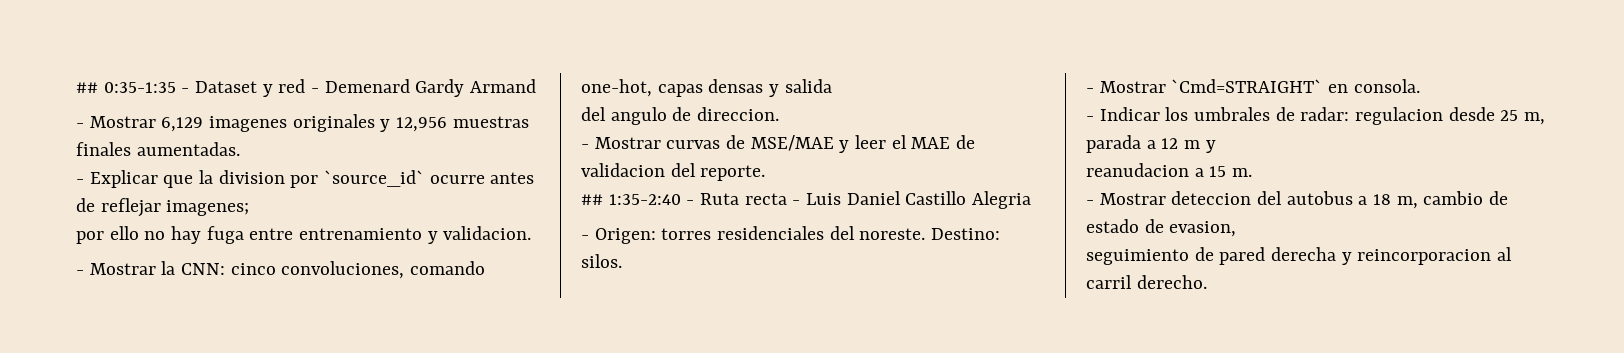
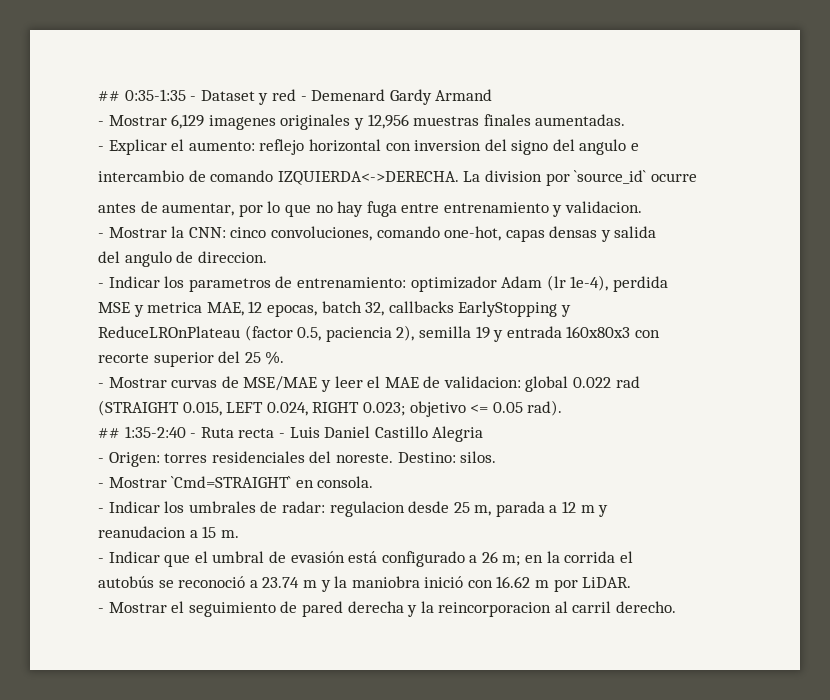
- - Explicar que la division por `source_id` ocurre antes de reflejar imagenes;
- por ello no hay fuga entre entrenamiento y validacion.
+ - Explicar el aumento: reflejo horizontal con inversion del signo del angulo e
+ intercambio de comando IZQUIERDA<->DERECHA. La division por `source_id` ocurre
+ antes de aumentar, por lo que no hay fuga entre entrenamiento y validacion.
+ - Indicar los parametros de entrenamiento: optimizador Adam (lr 1e-4), perdida
+ MSE y metrica MAE, 12 epocas, batch 32, callbacks EarlyStopping y
+ ReduceLROnPlateau (factor 0.5, paciencia 2), semilla 19 y entrada 160x80x3 con
+ recorte superior del 25 %.
- - Mostrar curvas de MSE/MAE y leer el MAE de validacion del reporte.
+ - Mostrar curvas de MSE/MAE y leer el MAE de validacion: global 0.022 rad
+ (STRAIGHT 0.015, LEFT 0.024, RIGHT 0.023; objetivo <= 0.05 rad).
- - Mostrar deteccion del autobus a 18 m, cambio de estado de evasion,
- seguimiento de pared derecha y reincorporacion al carril derecho.
+ - Indicar que el umbral de evasión está configurado a 26 m; en la corrida el
+ autobús se reconoció a 23.74 m y la maniobra inició con 16.62 m por LiDAR.
+ - Mostrar el seguimiento de pared derecha y la reincorporacion al carril derecho.

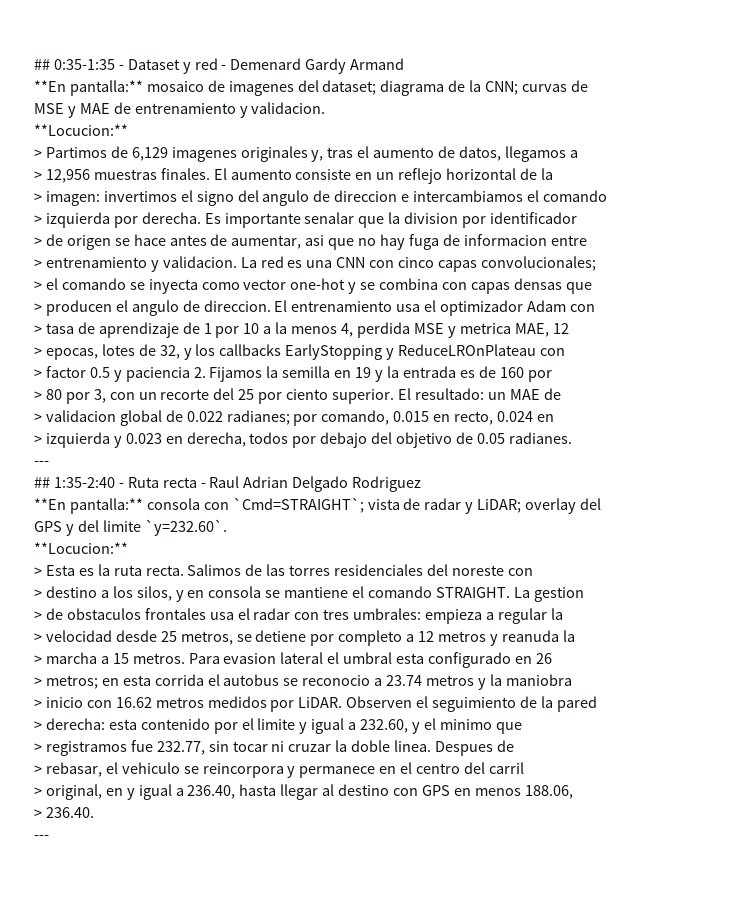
- - Mostrar 6,129 imagenes originales y 12,956 muestras finales aumentadas.
- - Explicar el aumento: reflejo horizontal con inversion del signo del angulo e
- intercambio de comando IZQUIERDA<->DERECHA. La division por `source_id` ocurre
- antes de aumentar, por lo que no hay fuga entre entrenamiento y validacion.
- - Mostrar la CNN: cinco convoluciones, comando one-hot, capas densas y salida
- del angulo de direccion.
- - Indicar los parametros de entrenamiento: optimizador Adam (lr 1e-4), perdida
- MSE y metrica MAE, 12 epocas, batch 32, callbacks EarlyStopping y
- ReduceLROnPlateau (factor 0.5, paciencia 2), semilla 19 y entrada 160x80x3 con
- recorte superior del 25 %.
- - Mostrar curvas de MSE/MAE y leer el MAE de validacion: global 0.022 rad
- (STRAIGHT 0.015, LEFT 0.024, RIGHT 0.023; objetivo <= 0.05 rad).
+ **En pantalla:** mosaico de imagenes del dataset; diagrama de la CNN; curvas de
+ MSE y MAE de entrenamiento y validacion.
+ **Locucion:**
+ > Partimos de 6,129 imagenes originales y, tras el aumento de datos, llegamos a
+ > 12,956 muestras finales. El aumento consiste en un reflejo horizontal de la
+ > imagen: invertimos el signo del angulo de direccion e intercambiamos el comando
+ > izquierda por derecha. Es importante senalar que la division por identificador
+ > de origen se hace antes de aumentar, asi que no hay fuga de informacion entre
+ > entrenamiento y validacion. La red es una CNN con cinco capas convolucionales;
+ > el comando se inyecta como vector one-hot y se combina con capas densas que
+ > producen el angulo de direccion. El entrenamiento usa el optimizador Adam con
+ > tasa de aprendizaje de 1 por 10 a la menos 4, perdida MSE y metrica MAE, 12
+ > epocas, lotes de 32, y los callbacks EarlyStopping y ReduceLROnPlateau con
+ > factor 0.5 y paciencia 2. Fijamos la semilla en 19 y la entrada es de 160 por
+ > 80 por 3, con un recorte del 25 por ciento superior. El resultado: un MAE de
+ > validacion global de 0.022 radianes; por comando, 0.015 en recto, 0.024 en
+ > izquierda y 0.023 en derecha, todos por debajo del objetivo de 0.05 radianes.
+ ---
- ## 1:35-2:40 - Ruta recta - Luis Daniel Castillo Alegria
- - Origen: torres residenciales del noreste. Destino: silos.
- - Mostrar `Cmd=STRAIGHT` en consola.
- - Indicar los umbrales de radar: regulacion desde 25 m, parada a 12 m y
- reanudacion a 15 m.
- - Indicar que el umbral de evasión está configurado a 26 m; en la corrida el
- autobús se reconoció a 23.74 m y la maniobra inició con 16.62 m por LiDAR.
- - Mostrar el seguimiento de pared derecha y la reincorporacion al carril derecho.
+ ## 1:35-2:40 - Ruta recta - Raul Adrian Delgado Rodriguez
+ **En pantalla:** consola con `Cmd=STRAIGHT`; vista de radar y LiDAR; overlay del
+ GPS y del limite `y=232.60`.
+ **Locucion:**
+ > Esta es la ruta recta. Salimos de las torres residenciales del noreste con
+ > destino a los silos, y en consola se mantiene el comando STRAIGHT. La gestion
+ > de obstaculos frontales usa el radar con tres umbrales: empieza a regular la
+ > velocidad desde 25 metros, se detiene por completo a 12 metros y reanuda la
+ > marcha a 15 metros. Para evasion lateral el umbral esta configurado en 26
+ > metros; en esta corrida el autobus se reconocio a 23.74 metros y la maniobra
+ > inicio con 16.62 metros medidos por LiDAR. Observen el seguimiento de la pared
+ > derecha: esta contenido por el limite y igual a 232.60, y el minimo que
+ > registramos fue 232.77, sin tocar ni cruzar la doble linea. Despues de
+ > rebasar, el vehiculo se reincorpora y permanece en el centro del carril
+ > original, en y igual a 236.40, hasta llegar al destino con GPS en menos 188.06,
+ > 236.40.
+ ---

